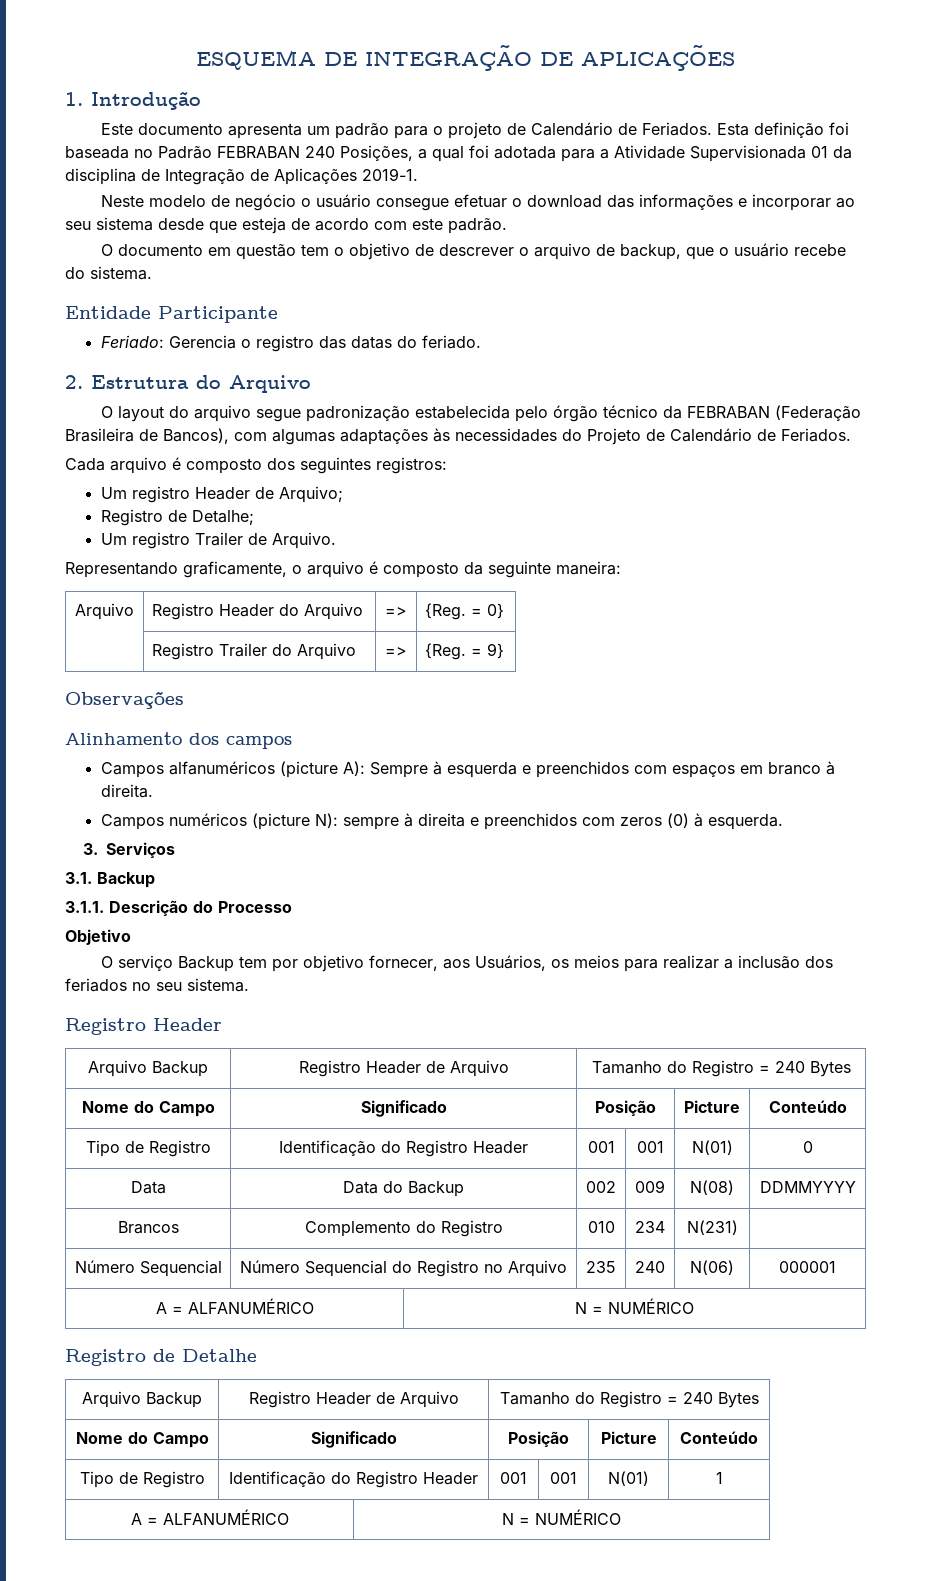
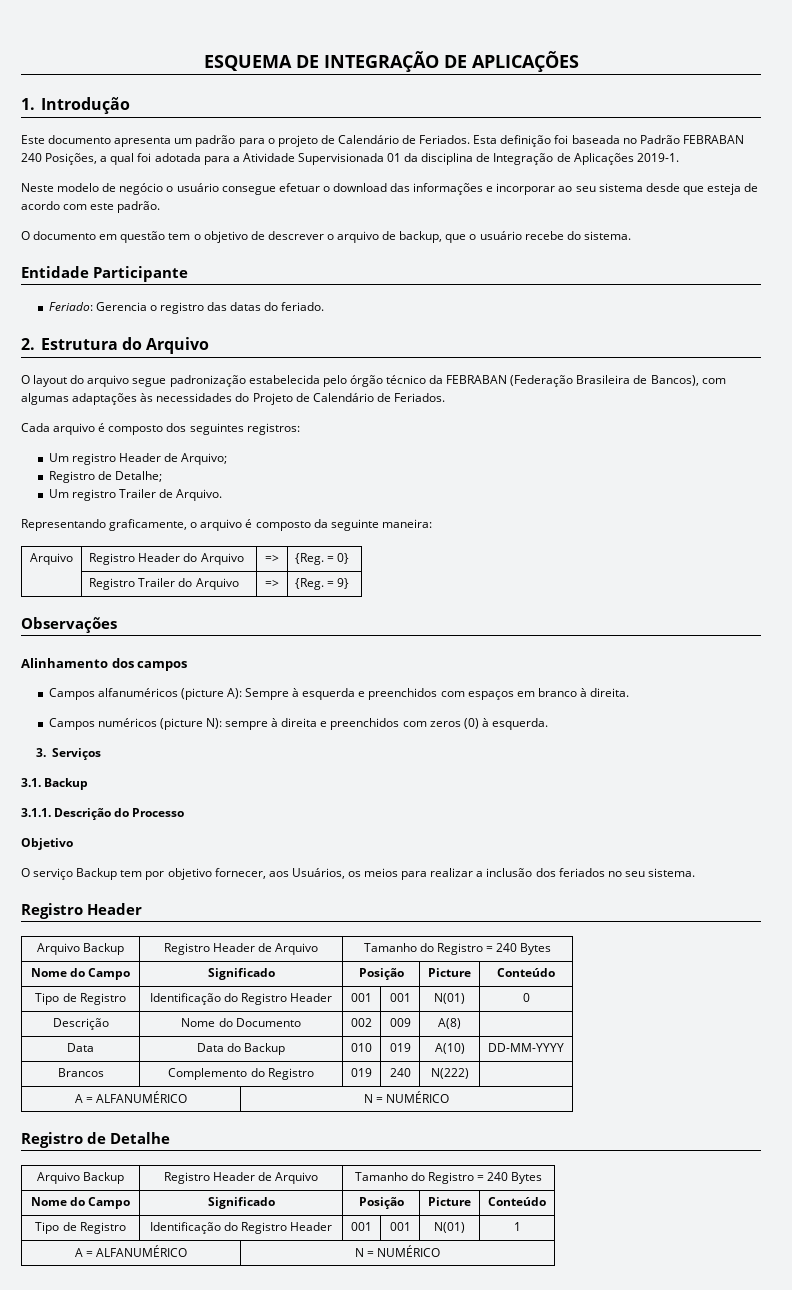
+ Descrição | Nome do Documento | 002 | 009 | A(8) |
- Data | Data do Backup | 002 | 009 | N(08) | DDMMYYYY
+ Data | Data do Backup | 010 | 019 | A(10) | DD-MM-YYYY
- Brancos | Complemento do Registro | 010 | 234 | N(231) |
- Número Sequencial | Número Sequencial do Registro no Arquivo | 235 | 240 | N(06) | 000001
+ Brancos | Complemento do Registro | 019 | 240 | N(222) |

